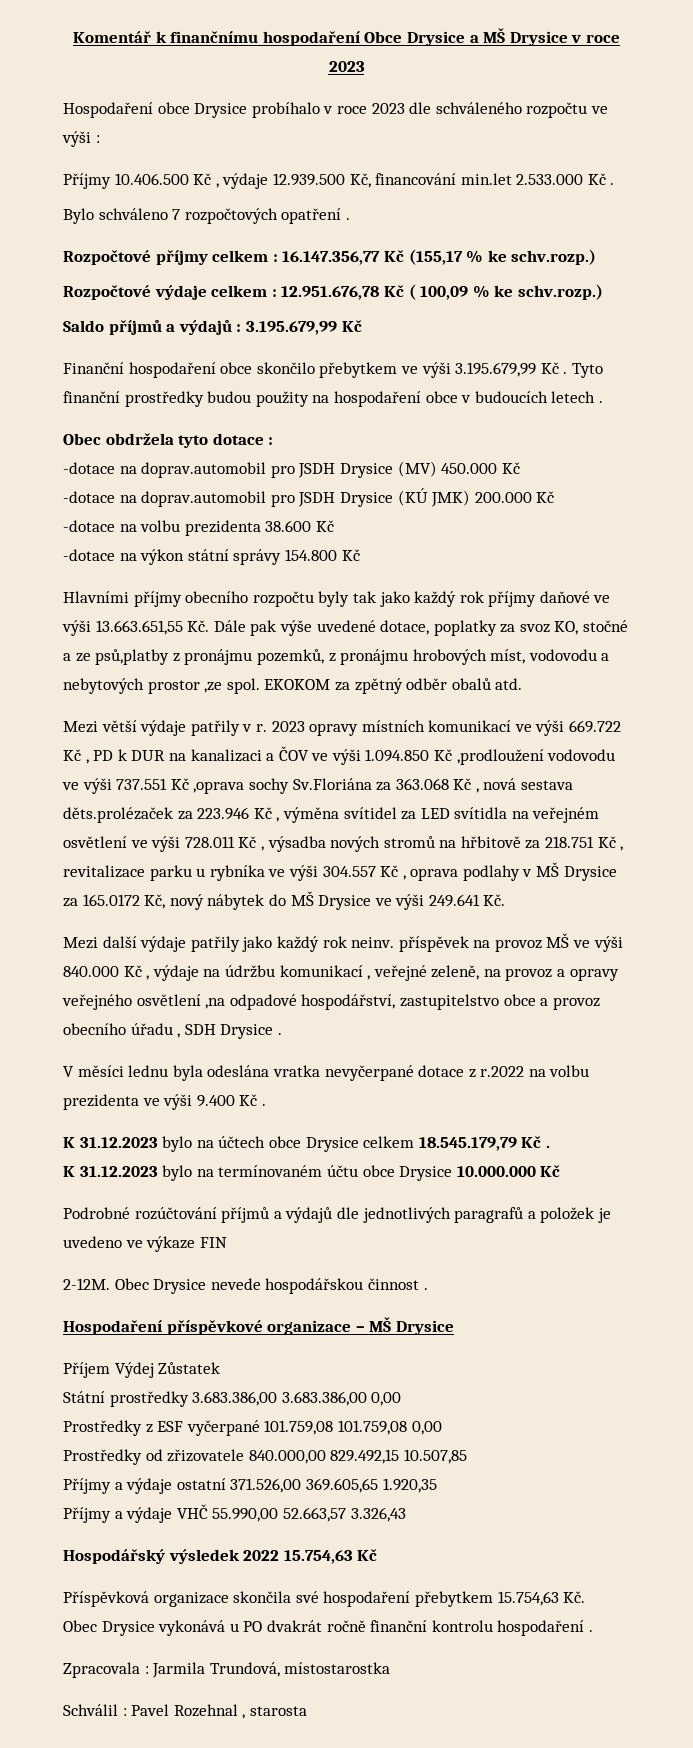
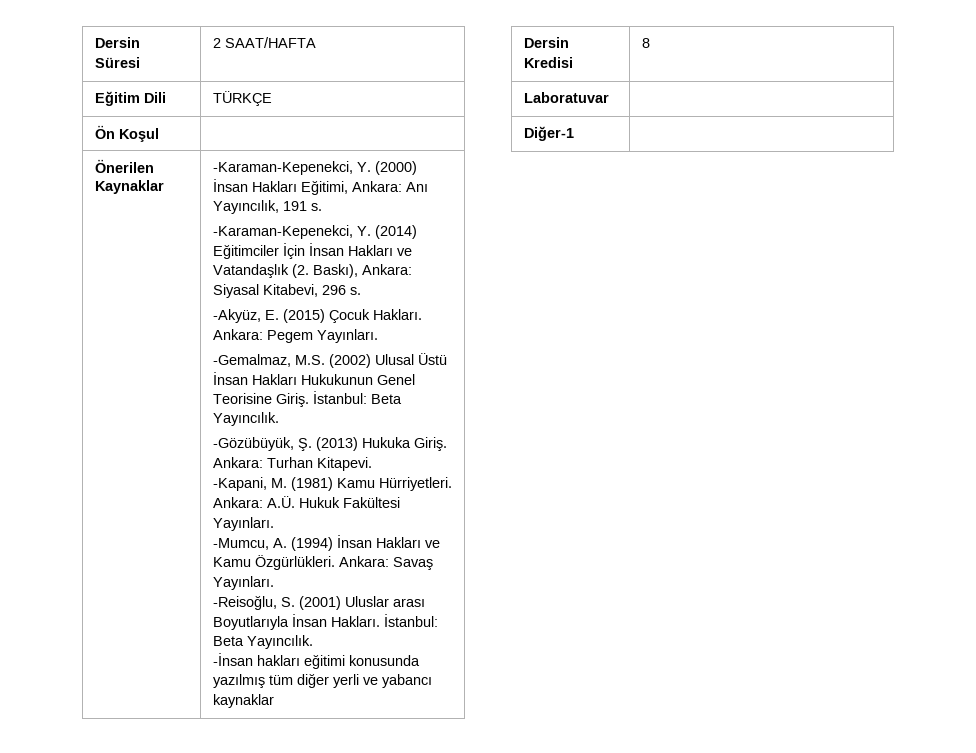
- Komentář k finančnímu hospodaření Obce Drysice a MŠ Drysice v roce 2023
- Hospodaření obce Drysice probíhalo v roce 2023 dle schváleného rozpočtu ve výši :
- Příjmy 10.406.500 Kč , výdaje 12.939.500 Kč, financování min.let 2.533.000 Kč .
- Bylo schváleno 7 rozpočtových opatření .
- Rozpočtové příjmy celkem : 16.147.356,77 Kč (155,17 % ke schv.rozp.)
- Rozpočtové výdaje celkem : 12.951.676,78 Kč ( 100,09 % ke schv.rozp.)
- Saldo příjmů a výdajů : 3.195.679,99 Kč
- Finanční hospodaření obce skončilo přebytkem ve výši 3.195.679,99 Kč . Tyto finanční prostředky budou použity na hospodaření obce v budoucích letech .
- Obec obdržela tyto dotace :
- -dotace na doprav.automobil pro JSDH Drysice (MV) 450.000 Kč
- -dotace na doprav.automobil pro JSDH Drysice (KÚ JMK) 200.000 Kč
- -dotace na volbu prezidenta 38.600 Kč
- -dotace na výkon státní správy 154.800 Kč
- Hlavními příjmy obecního rozpočtu byly tak jako každý rok příjmy daňové ve výši 13.663.651,55 Kč. Dále pak výše uvedené dotace, poplatky za svoz KO, stočné a ze psů,platby z pronájmu pozemků, z pronájmu hrobových míst, vodovodu a nebytových prostor ,ze spol. EKOKOM za zpětný odběr obalů atd.
- Mezi větší výdaje patřily v r. 2023 opravy místních komunikací ve výši 669.722 Kč , PD k DUR na kanalizaci a ČOV ve výši 1.094.850 Kč ,prodloužení vodovodu ve výši 737.551 Kč ,oprava sochy Sv.Floriána za 363.068 Kč , nová sestava děts.prolézaček za 223.946 Kč , výměna svítidel za LED svítidla na veřejném osvětlení ve výši 728.011 Kč , výsadba nových stromů na hřbitově za 218.751 Kč , revitalizace parku u rybníka ve výši 304.557 Kč , oprava podlahy v MŠ Drysice za 165.0172 Kč, nový nábytek do MŠ Drysice ve výši 249.641 Kč.
- Mezi další výdaje patřily jako každý rok neinv. příspěvek na provoz MŠ ve výši 840.000 Kč , výdaje na údržbu komunikací , veřejné zeleně, na provoz a opravy veřejného osvětlení ,na odpadové hospodářství, zastupitelstvo obce a provoz obecního úřadu , SDH Drysice .
- V měsíci lednu byla odeslána vratka nevyčerpané dotace z r.2022 na volbu prezidenta ve výši 9.400 Kč .
- K 31.12.2023 bylo na účtech obce Drysice celkem 18.545.179,79 Kč .
- K 31.12.2023 bylo na termínovaném účtu obce Drysice 10.000.000 Kč
- Podrobné rozúčtování příjmů a výdajů dle jednotlivých paragrafů a položek je uvedeno ve výkaze FIN
- 2-12M. Obec Drysice nevede hospodářskou činnost .
- Hospodaření příspěvkové organizace – MŠ Drysice
- Příjem Výdej Zůstatek
- Státní prostředky 3.683.386,00 3.683.386,00 0,00
- Prostředky z ESF vyčerpané 101.759,08 101.759,08 0,00
- Prostředky od zřizovatele 840.000,00 829.492,15 10.507,85
- Příjmy a výdaje ostatní 371.526,00 369.605,65 1.920,35
- Příjmy a výdaje VHČ 55.990,00 52.663,57 3.326,43
- Hospodářský výsledek 2022 15.754,63 Kč
- Příspěvková organizace skončila své hospodaření přebytkem 15.754,63 Kč.
- Obec Drysice vykonává u PO dvakrát ročně finanční kontrolu hospodaření .
- Zpracovala : Jarmila Trundová, místostarostka
- Schválil : Pavel Rozehnal , starosta
+ Dersin Süresi | 2 SAAT/HAFTA
+ Eğitim Dili | TÜRKÇE
+ Ön Koşul |
+ Önerilen Kaynaklar | -Karaman-Kepenekci, Y. (2000) İnsan Hakları Eğitimi, Ankara: Anı Yayıncılık, 191 s.
+ -Karaman-Kepenekci, Y. (2014) Eğitimciler İçin İnsan Hakları ve Vatandaşlık (2. Baskı), Ankara: Siyasal Kitabevi, 296 s.
+ -Akyüz, E. (2015) Çocuk Hakları. Ankara: Pegem Yayınları.
+ -Gemalmaz, M.S. (2002) Ulusal Üstü İnsan Hakları Hukukunun Genel Teorisine Giriş. İstanbul: Beta Yayıncılık.
+ -Gözübüyük, Ş. (2013) Hukuka Giriş. Ankara: Turhan Kitapevi.
+ -Kapani, M. (1981) Kamu Hürriyetleri. Ankara: A.Ü. Hukuk Fakültesi Yayınları.
+ -Mumcu, A. (1994) İnsan Hakları ve Kamu Özgürlükleri. Ankara: Savaş Yayınları.
+ -Reisoğlu, S. (2001) Uluslar arası Boyutlarıyla İnsan Hakları. İstanbul: Beta Yayıncılık.
+ -İnsan hakları eğitimi konusunda yazılmış tüm diğer yerli ve yabancı kaynaklar
+ Dersin Kredisi | 8
+ Laboratuvar |
+ Diğer-1 |

